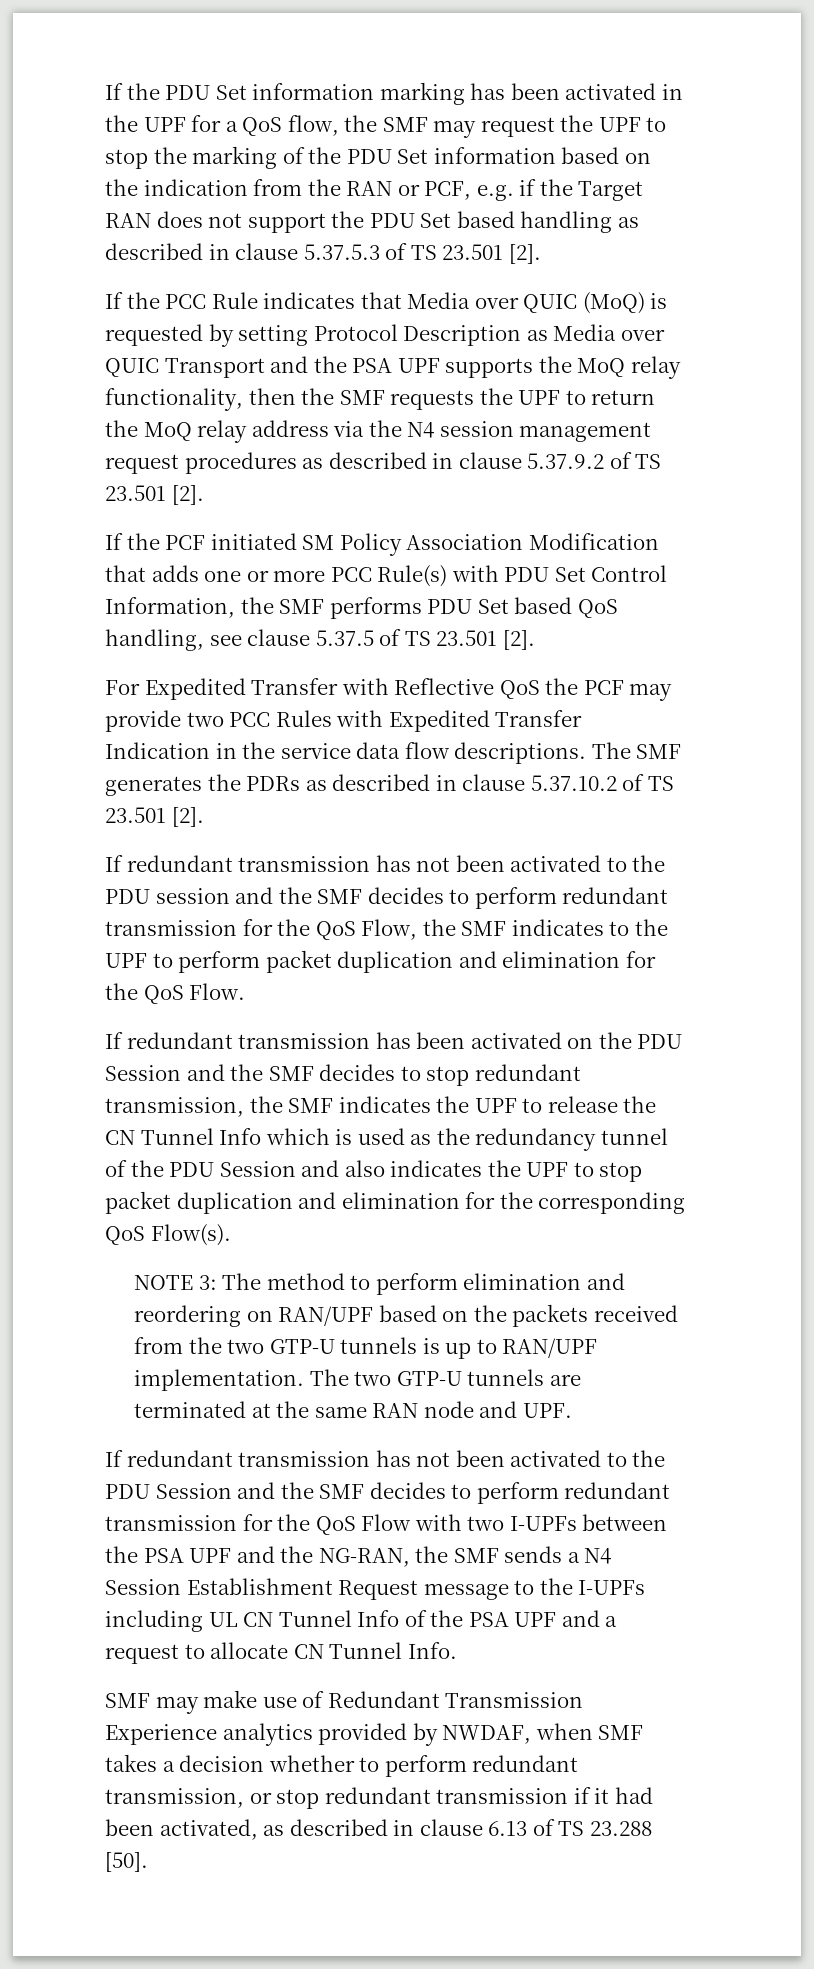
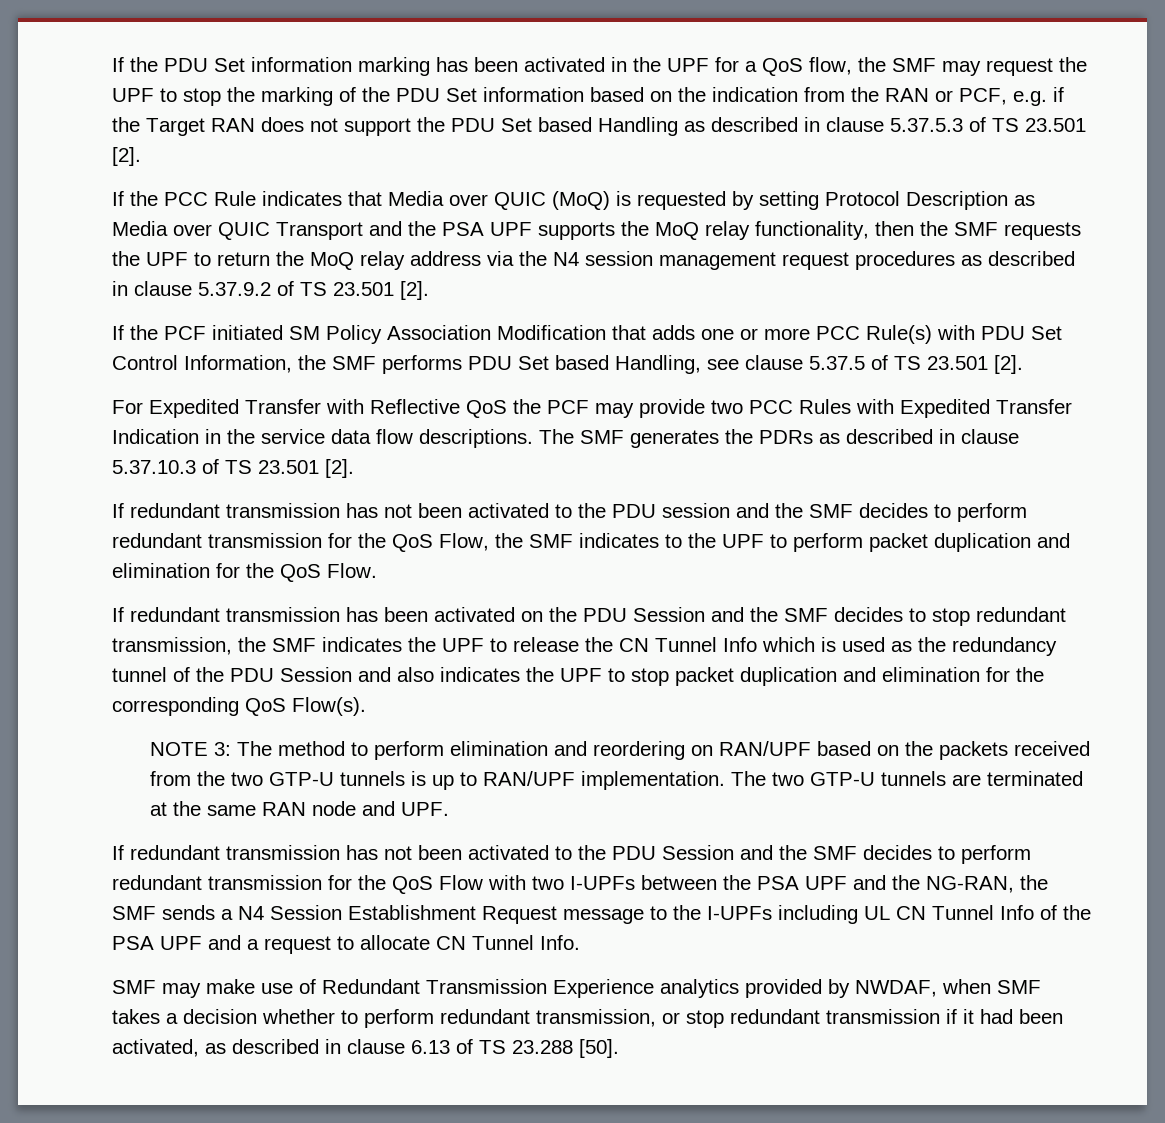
- If the PDU Set information marking has been activated in the UPF for a QoS flow, the SMF may request the UPF to stop the marking of the PDU Set information based on the indication from the RAN or PCF, e.g. if the Target RAN does not support the PDU Set based handling as described in clause 5.37.5.3 of TS 23.501 [2].
+ If the PDU Set information marking has been activated in the UPF for a QoS flow, the SMF may request the UPF to stop the marking of the PDU Set information based on the indication from the RAN or PCF, e.g. if the Target RAN does not support the PDU Set based Handling as described in clause 5.37.5.3 of TS 23.501 [2].
- If the PCF initiated SM Policy Association Modification that adds one or more PCC Rule(s) with PDU Set Control Information, the SMF performs PDU Set based QoS handling, see clause 5.37.5 of TS 23.501 [2].
+ If the PCF initiated SM Policy Association Modification that adds one or more PCC Rule(s) with PDU Set Control Information, the SMF performs PDU Set based Handling, see clause 5.37.5 of TS 23.501 [2].
- The SMF generates the PDRs as described in clause 5.37.10.2 of TS 23.501 [2].
+ The SMF generates the PDRs as described in clause 5.37.10.3 of TS 23.501 [2].

